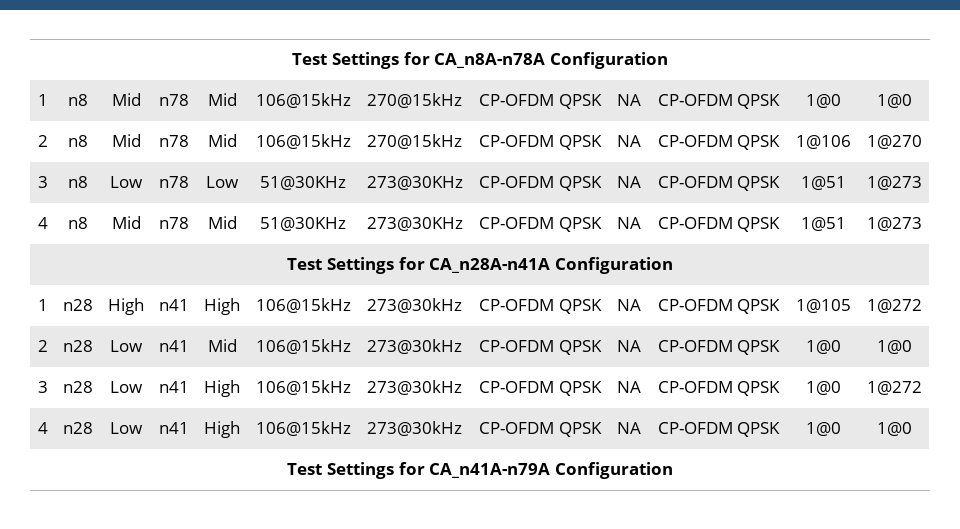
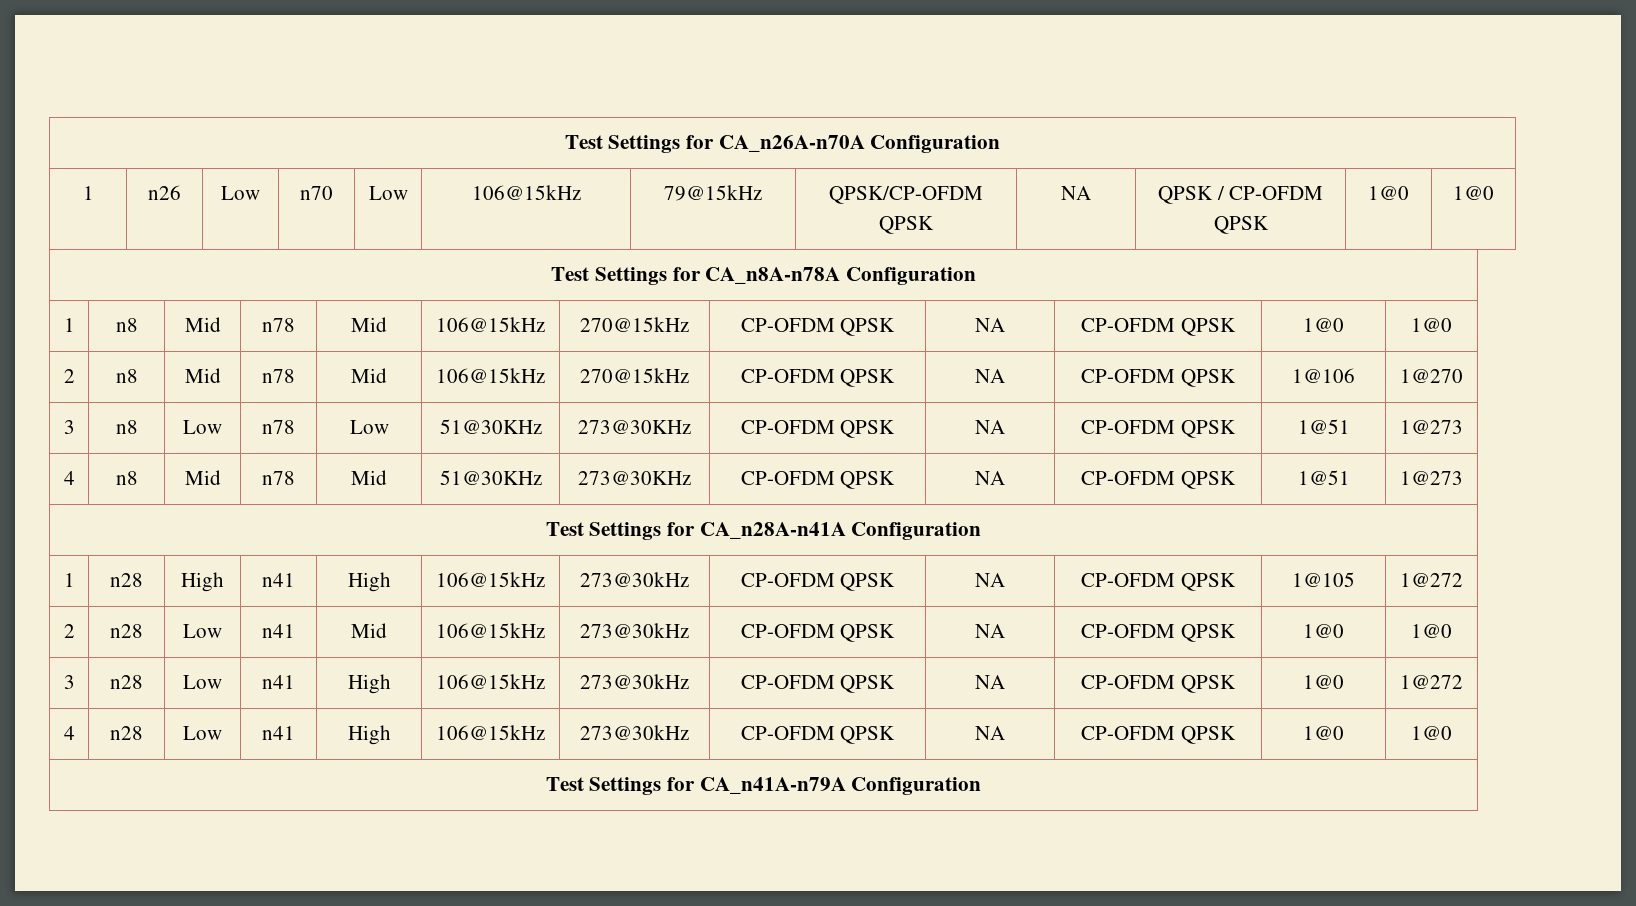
+ Test Settings for CA_n26A-n70A Configuration
+ 1 | n26 | Low | n70 | Low | 106@15kHz | 79@15kHz | QPSK/CP-OFDM QPSK | NA | QPSK / CP-OFDM QPSK | 1@0 | 1@0

